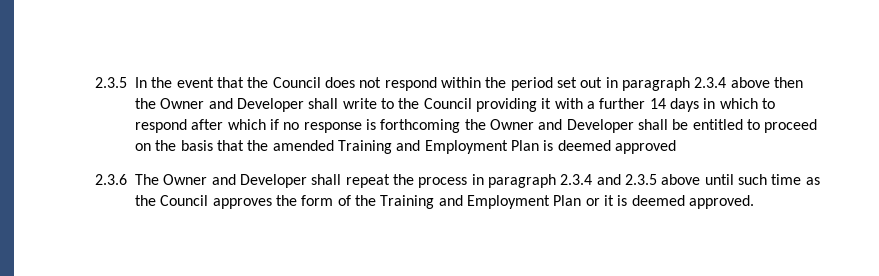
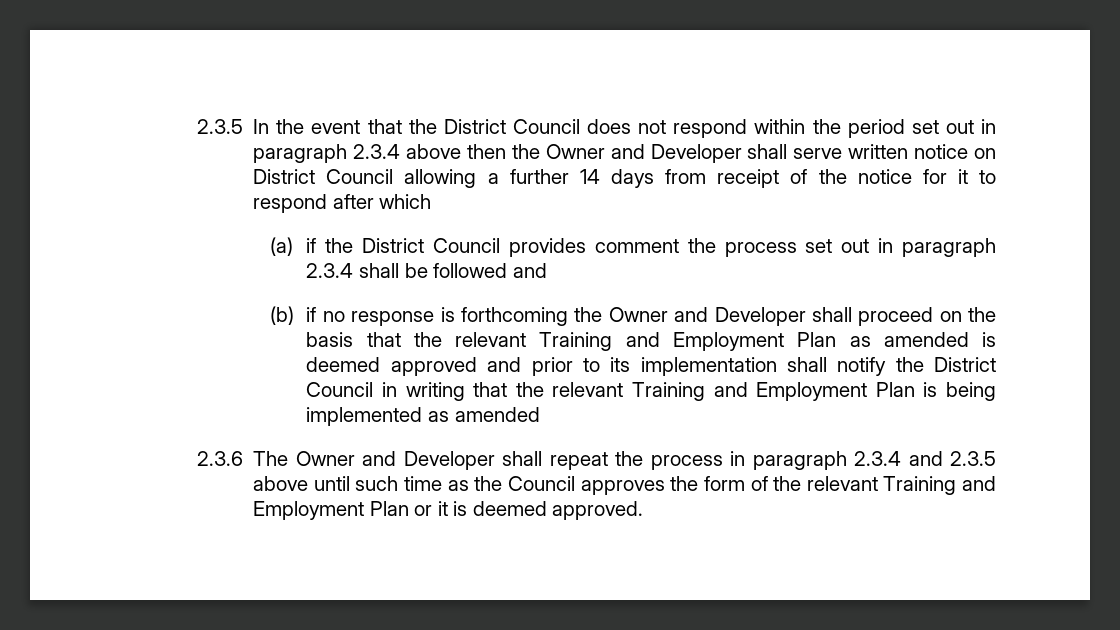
- 2.3.5 In the event that the Council does not respond within the period set out in paragraph 2.3.4 above then the Owner and Developer shall write to the Council providing it with a further 14 days in which to respond after which if no response is forthcoming the Owner and Developer shall be entitled to proceed on the basis that the amended Training and Employment Plan is deemed approved
+ 2.3.5 In the event that the District Council does not respond within the period set out in paragraph 2.3.4 above then the Owner and Developer shall serve written notice on District Council allowing a further 14 days from receipt of the notice for it to respond after which
+ (a) if the District Council provides comment the process set out in paragraph 2.3.4 shall be followed and
+ (b) if no response is forthcoming the Owner and Developer shall proceed on the basis that the relevant Training and Employment Plan as amended is deemed approved and prior to its implementation shall notify the District Council in writing that the relevant Training and Employment Plan is being implemented as amended
- 2.3.6 The Owner and Developer shall repeat the process in paragraph 2.3.4 and 2.3.5 above until such time as the Council approves the form of the Training and Employment Plan or it is deemed approved.
+ 2.3.6 The Owner and Developer shall repeat the process in paragraph 2.3.4 and 2.3.5 above until such time as the Council approves the form of the relevant Training and Employment Plan or it is deemed approved.

